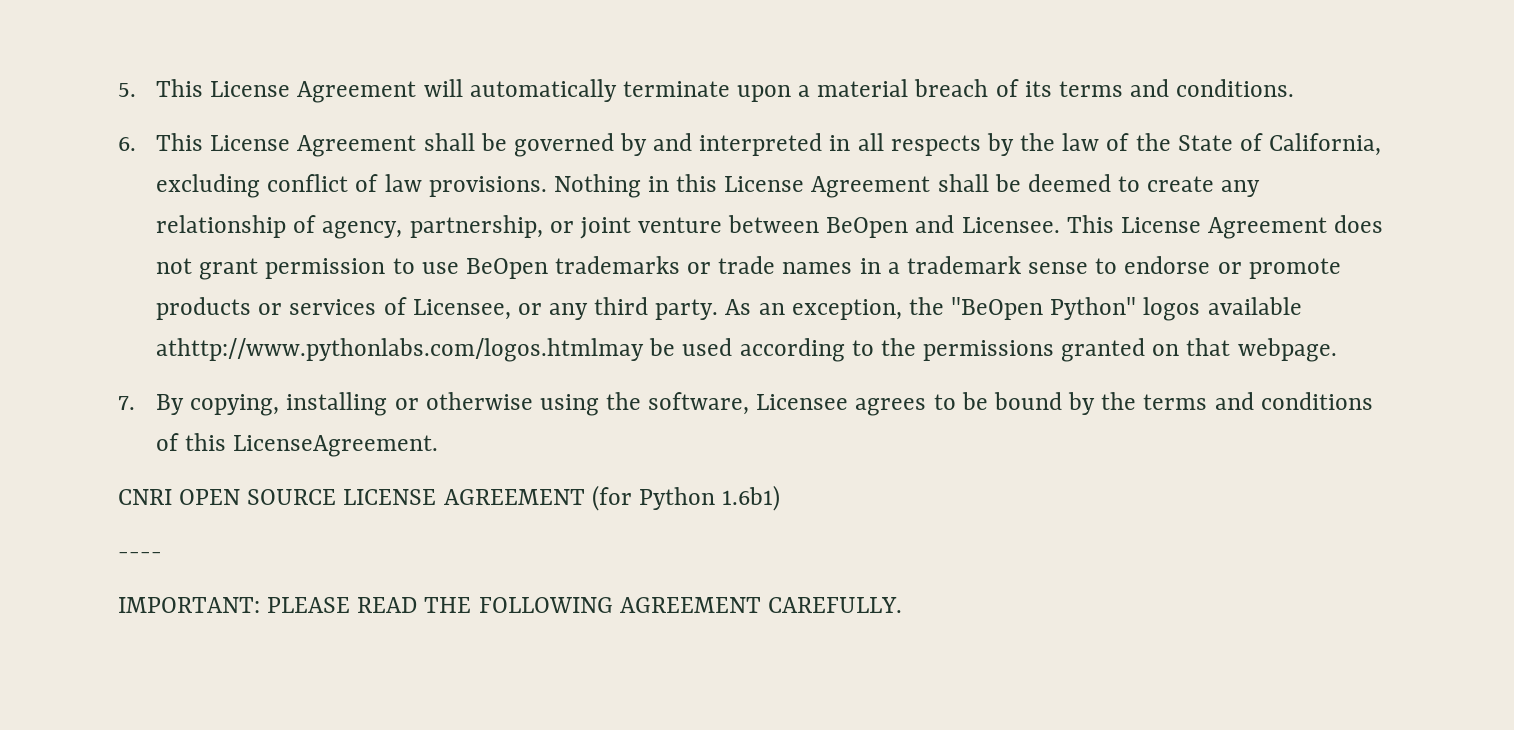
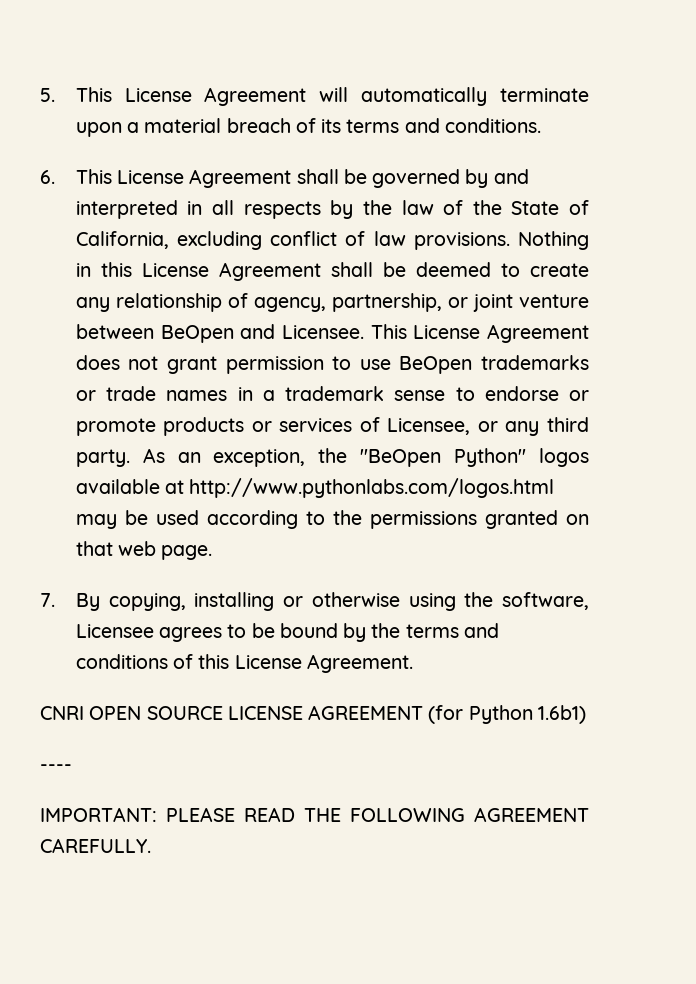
- As an exception, the "BeOpen Python" logos available athttp://www.pythonlabs.com/logos.htmlmay be used according to the permissions granted on that webpage.
+ As an exception, the "BeOpen Python" logos available at http://www.pythonlabs.com/logos.html may be used according to the permissions granted on that web page.
- 7. By copying, installing or otherwise using the software, Licensee agrees to be bound by the terms and conditions of this LicenseAgreement.
+ 7. By copying, installing or otherwise using the software, Licensee agrees to be bound by the terms and conditions of this License Agreement.

